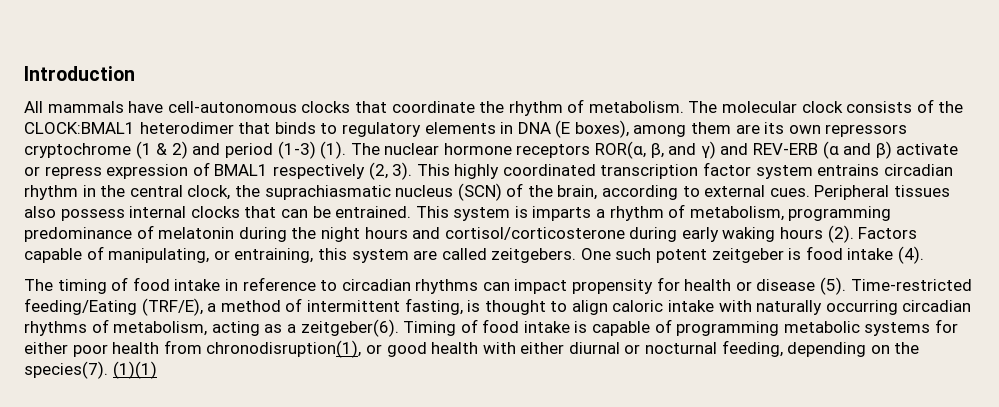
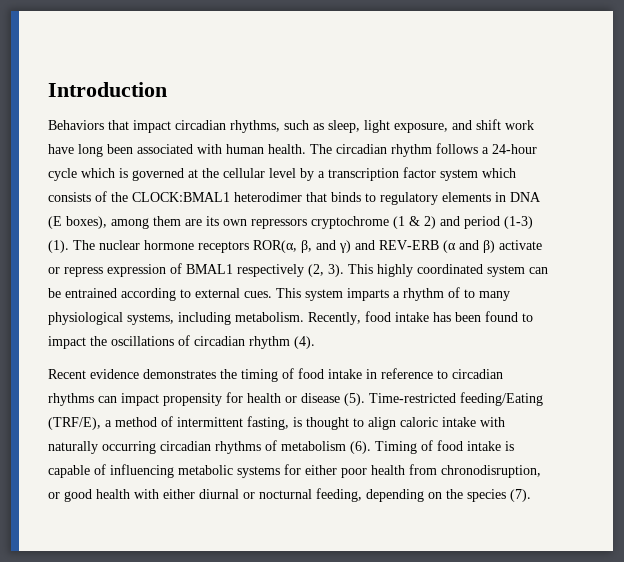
- All mammals have cell-autonomous clocks that coordinate the rhythm of metabolism. The molecular clock consists of the CLOCK:BMAL1 heterodimer that binds to regulatory elements in DNA (E boxes), among them are its own repressors cryptochrome (1 & 2) and period (1-3) (1).
+ Behaviors that impact circadian rhythms, such as sleep, light exposure, and shift work have long been associated with human health. The circadian rhythm follows a 24-hour cycle which is governed at the cellular level by a transcription factor system which consists of the CLOCK:BMAL1 heterodimer that binds to regulatory elements in DNA (E boxes), among them are its own repressors cryptochrome (1 & 2) and period (1-3) (1).
- This highly coordinated transcription factor system entrains circadian rhythm in the central clock, the suprachiasmatic nucleus (SCN) of the brain, according to external cues. Peripheral tissues also possess internal clocks that can be entrained.
+ This highly coordinated system can be entrained according to external cues.
- This system is imparts a rhythm of metabolism, programming predominance of melatonin during the night hours and cortisol/corticosterone during early waking hours (2). Factors capable of manipulating, or entraining, this system are called zeitgebers. One such potent zeitgeber is food intake (4).
- The timing of food intake in reference to circadian rhythms can impact propensity for health or disease (5).
+ This system imparts a rhythm of to many physiological systems, including metabolism. Recently, food intake has been found to impact the oscillations of circadian rhythm (4).
+ Recent evidence demonstrates the timing of food intake in reference to circadian rhythms can impact propensity for health or disease (5).
- Time-restricted feeding/Eating (TRF/E), a method of intermittent fasting, is thought to align caloric intake with naturally occurring circadian rhythms of metabolism, acting as a zeitgeber(6).
+ Time-restricted feeding/Eating (TRF/E), a method of intermittent fasting, is thought to align caloric intake with naturally occurring circadian rhythms of metabolism (6).
- Timing of food intake is capable of programming metabolic systems for either poor health from chronodisruption(1), or good health with either diurnal or nocturnal feeding, depending on the species(7). (1)(1)
+ Timing of food intake is capable of influencing metabolic systems for either poor health from chronodisruption, or good health with either diurnal or nocturnal feeding, depending on the species (7).

